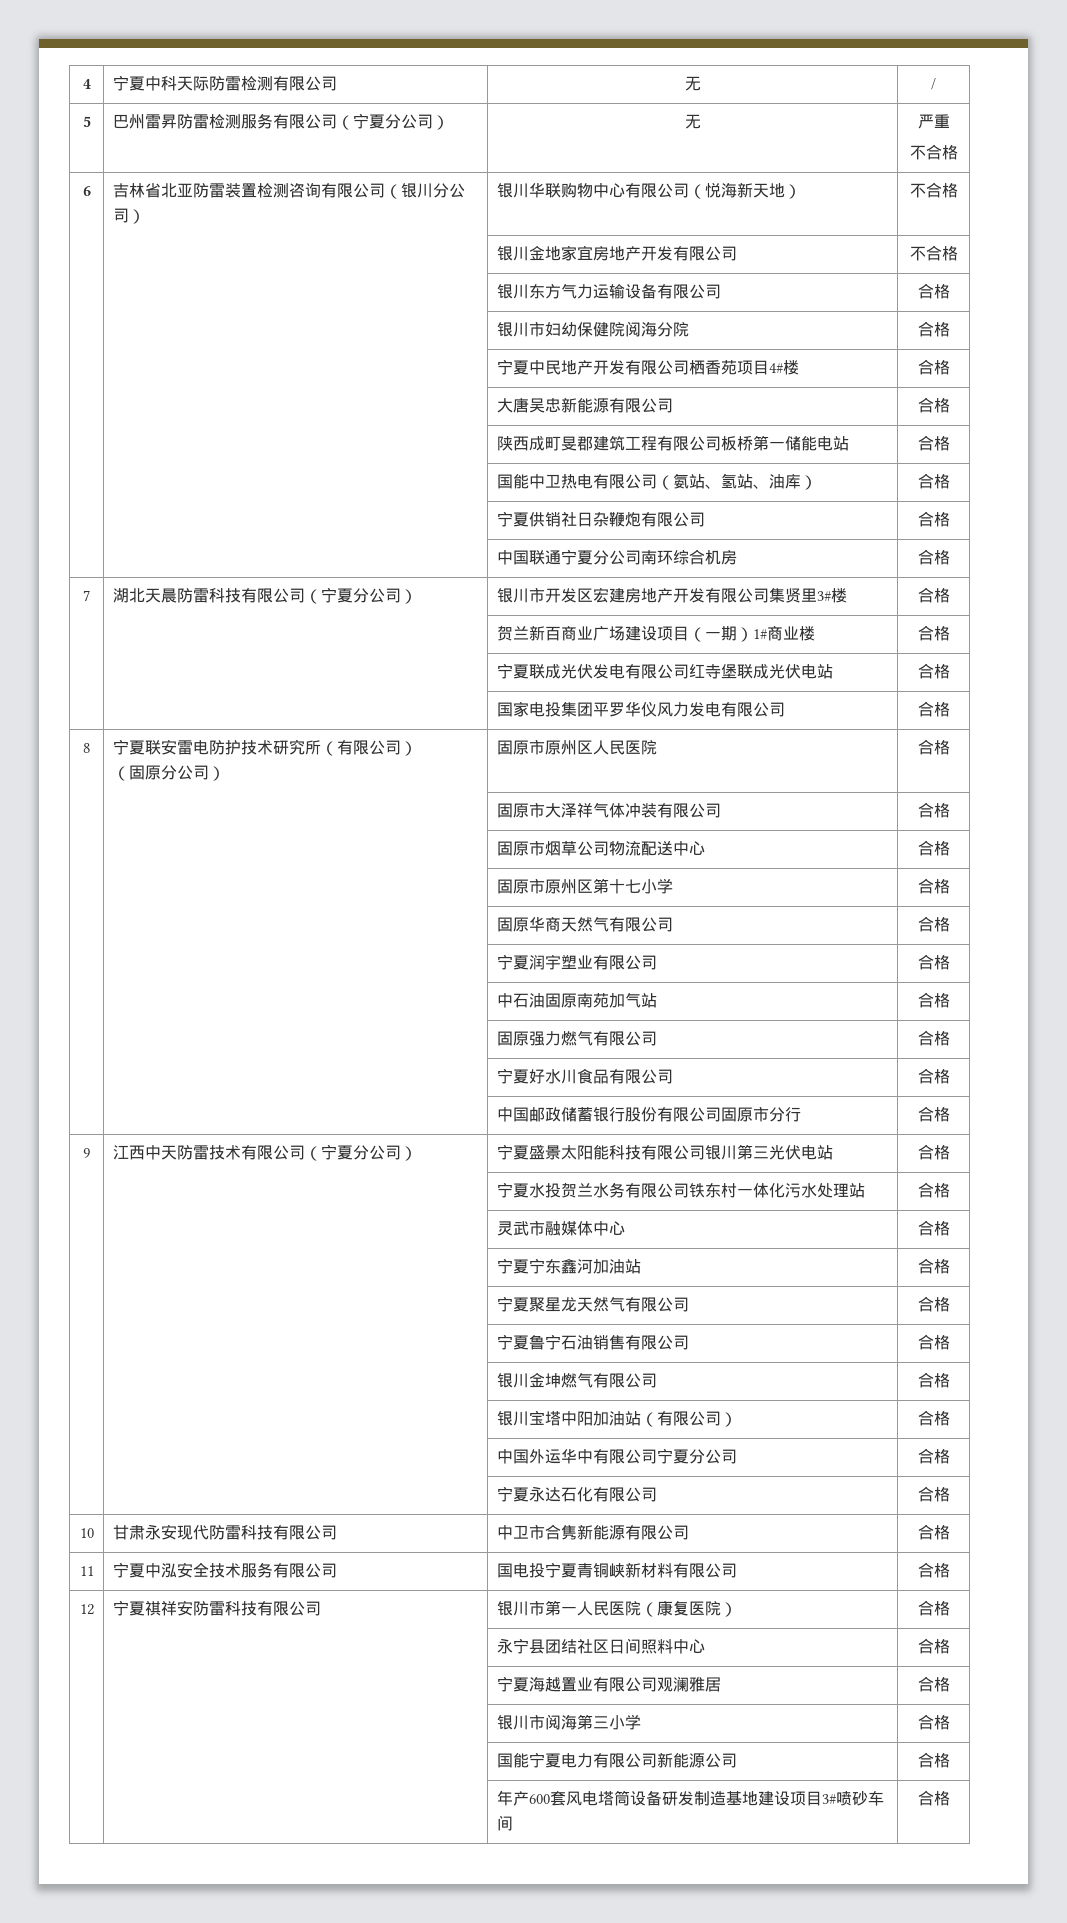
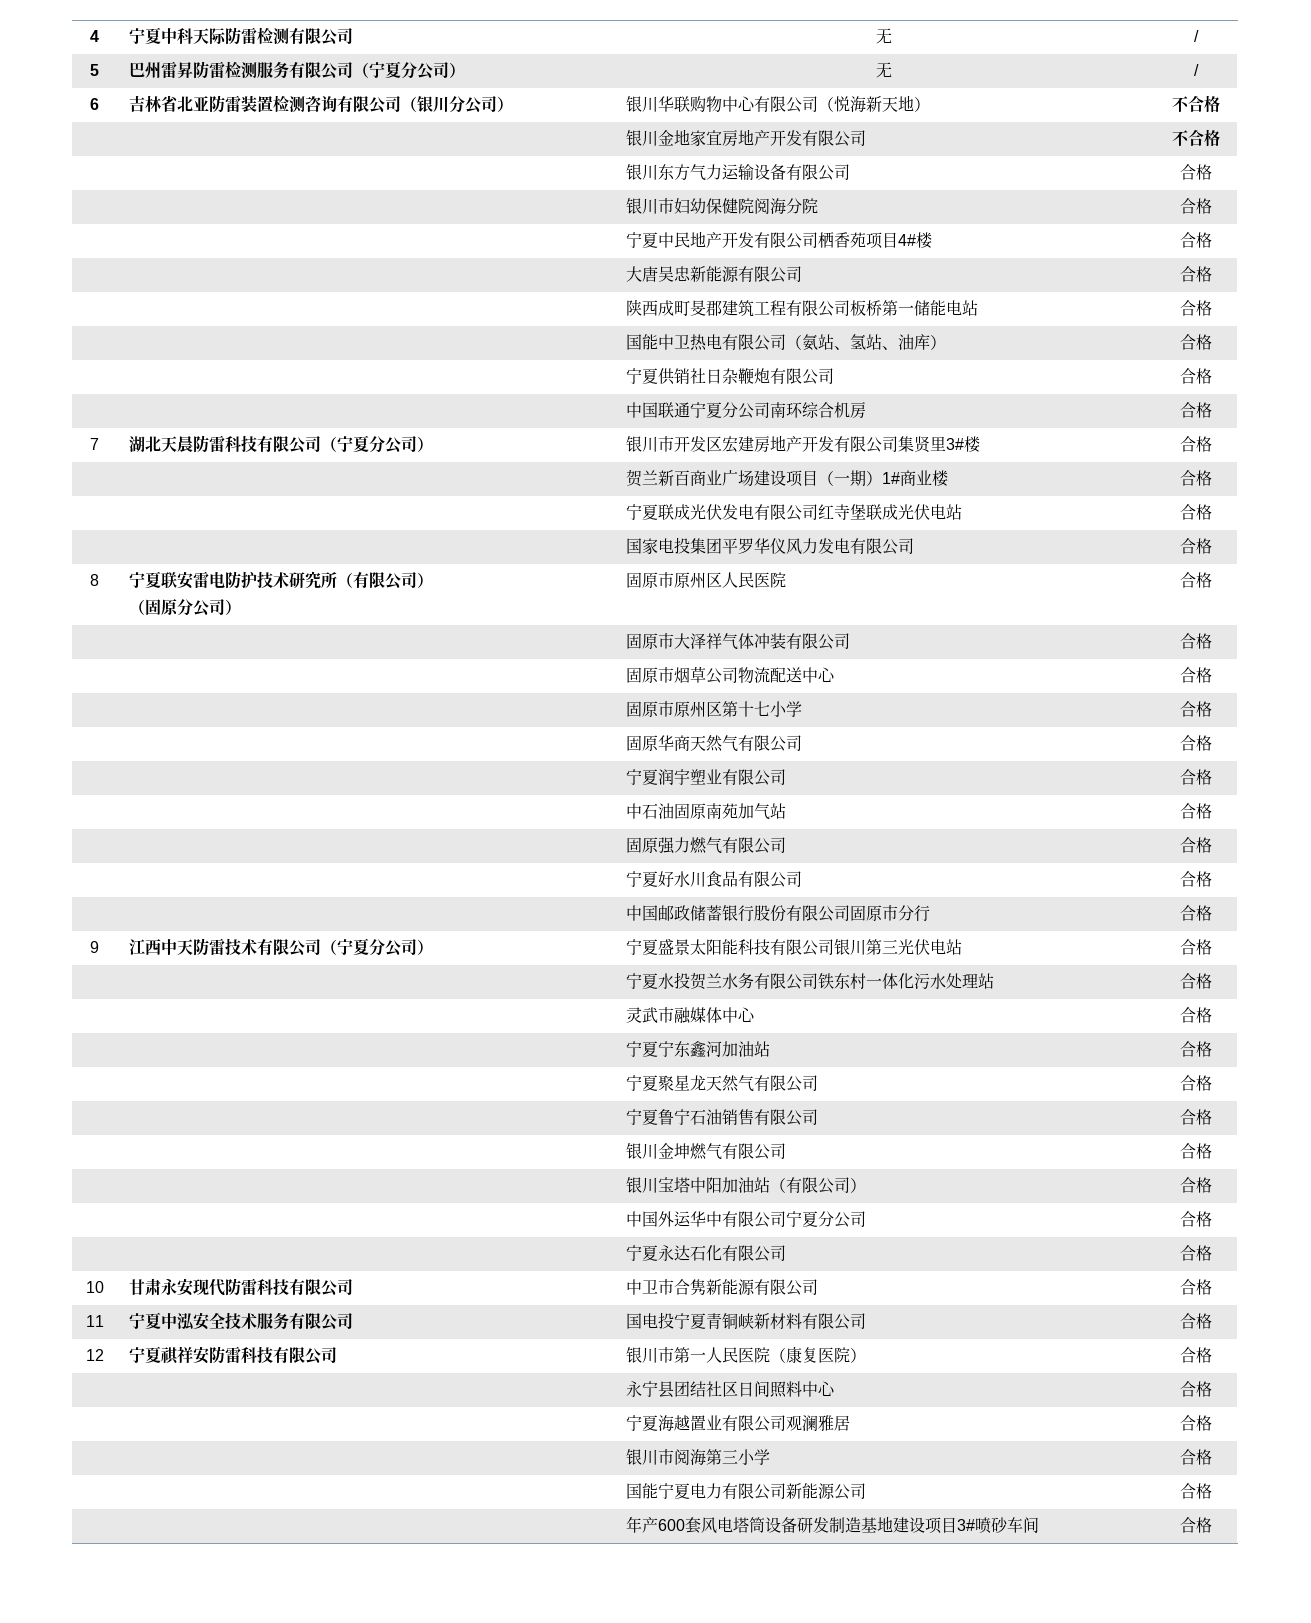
- 5 | 巴州雷昇防雷检测服务有限公司（宁夏分公司） | 无 | 严重
- 不合格
+ 5 | 巴州雷昇防雷检测服务有限公司（宁夏分公司） | 无 | /

